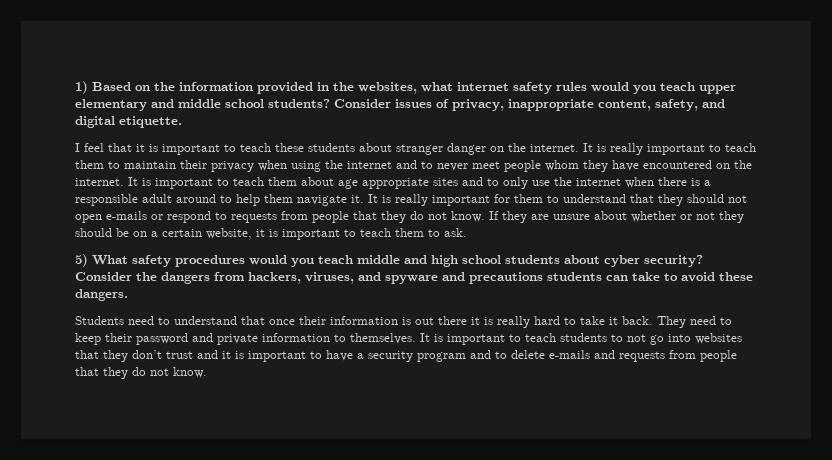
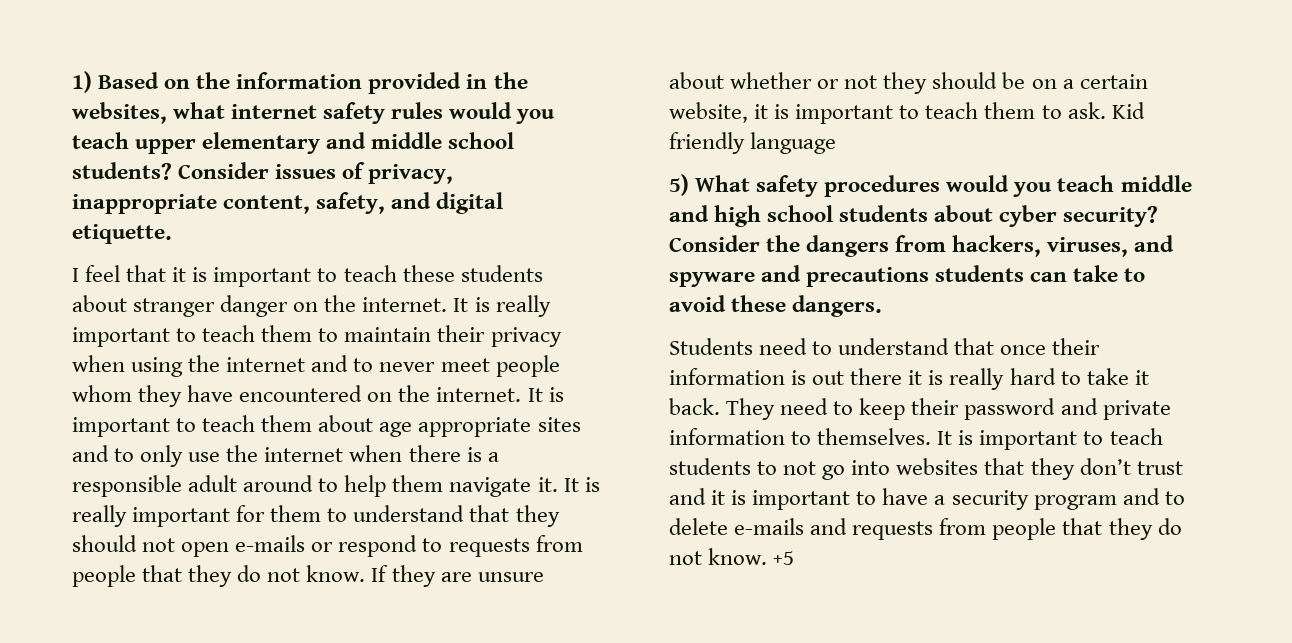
+ Kid friendly language
+ +5

